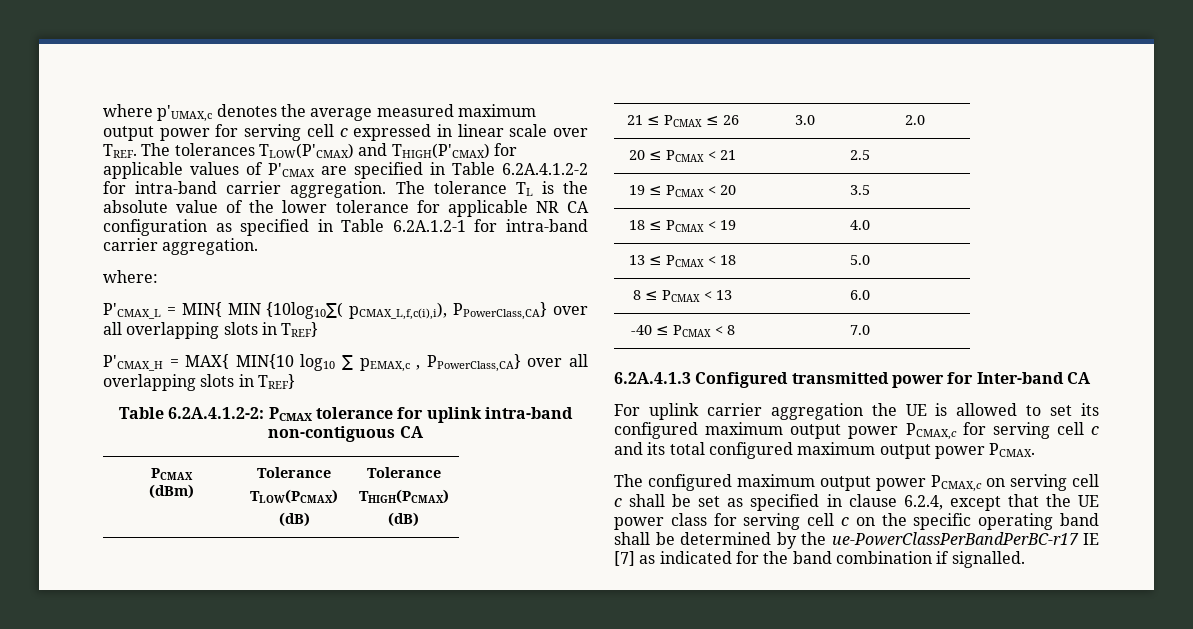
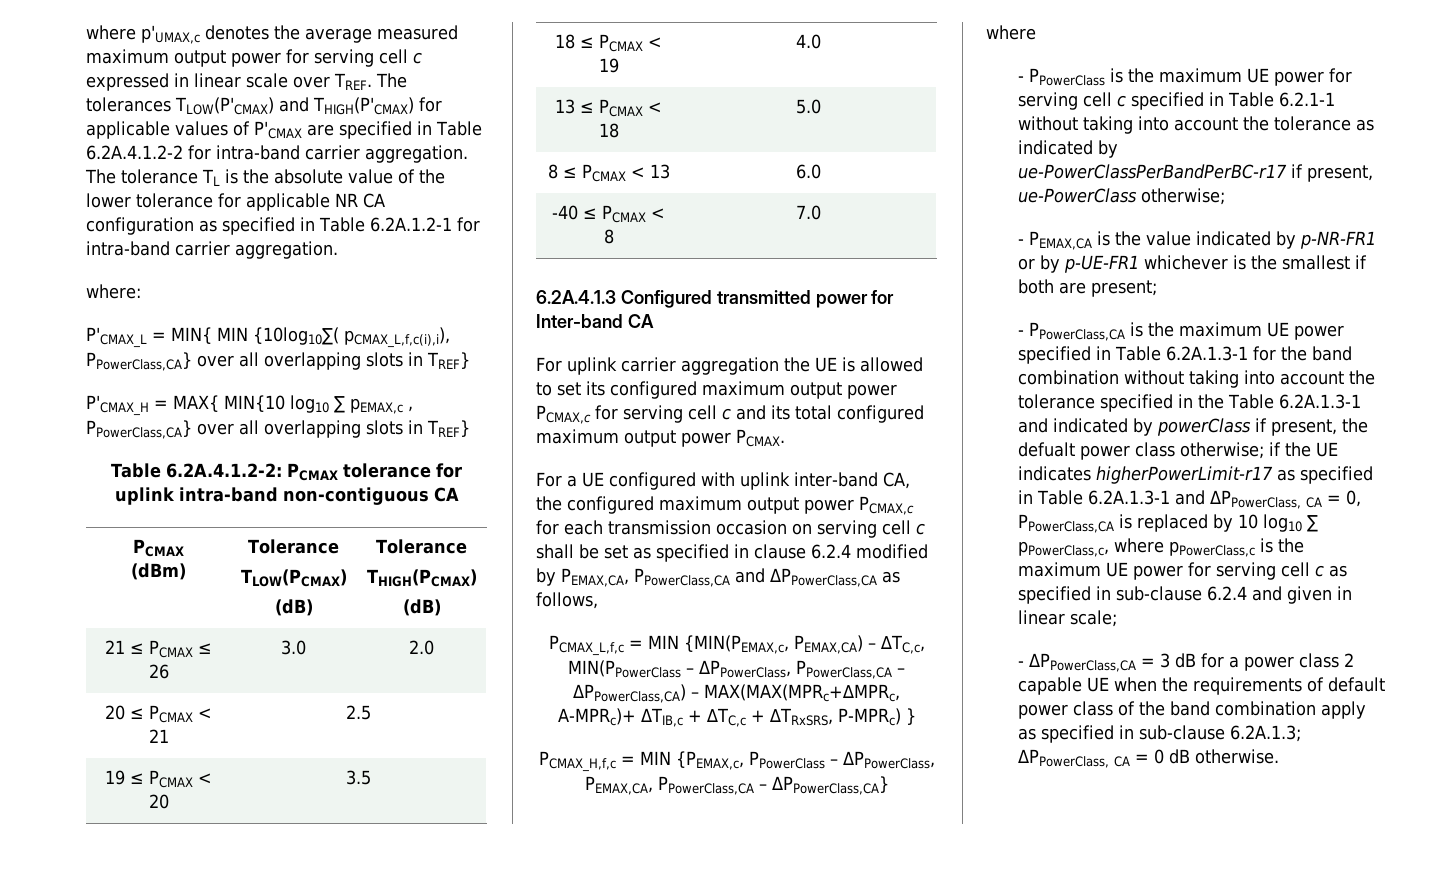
- The configured maximum output power PCMAX,c on serving cell c shall be set as specified in clause 6.2.4, except that the UE power class for serving cell c on the specific operating band shall be determined by the ue-PowerClassPerBandPerBC-r17 IE [7] as indicated for the band combination if signalled.
+ For a UE configured with uplink inter-band CA, the configured maximum output power PCMAX,c for each transmission occasion on serving cell c shall be set as specified in clause 6.2.4 modified by PEMAX,CA, PPowerClass,CA and ΔPPowerClass,CA as follows,
+ PCMAX_L,f,c = MIN {MIN(PEMAX,c, PEMAX,CA) – ∆TC,c, MIN(PPowerClass – ΔPPowerClass, PPowerClass,CA – ΔPPowerClass,CA) – MAX(MAX(MPRc+∆MPRc, A-MPRc)+ ΔTIB,c + ∆TC,c + ∆TRxSRS, P-MPRc) }
+ PCMAX_H,f,c = MIN {PEMAX,c, PPowerClass – ΔPPowerClass, PEMAX,CA, PPowerClass,CA – ΔPPowerClass,CA}
+ where
+ - PPowerClass is the maximum UE power for serving cell c specified in Table 6.2.1-1 without taking into account the tolerance as indicated by ue-PowerClassPerBandPerBC-r17 if present, ue-PowerClass otherwise;
+ - PEMAX,CA is the value indicated by p-NR-FR1 or by p-UE-FR1 whichever is the smallest if both are present;
+ - PPowerClass,CA is the maximum UE power specified in Table 6.2A.1.3-1 for the band combination without taking into account the tolerance specified in the Table 6.2A.1.3-1 and indicated by powerClass if present, the defualt power class otherwise; if the UE indicates higherPowerLimit-r17 as specified in Table 6.2A.1.3-1 and ΔPPowerClass, CA = 0, PPowerClass,CA is replaced by 10 log10 ∑ pPowerClass,c, where pPowerClass,c is the maximum UE power for serving cell c as specified in sub-clause 6.2.4 and given in linear scale;
+ - ΔPPowerClass,CA = 3 dB for a power class 2 capable UE when the requirements of default power class of the band combination apply as specified in sub-clause 6.2A.1.3; ΔPPowerClass, CA = 0 dB otherwise.

